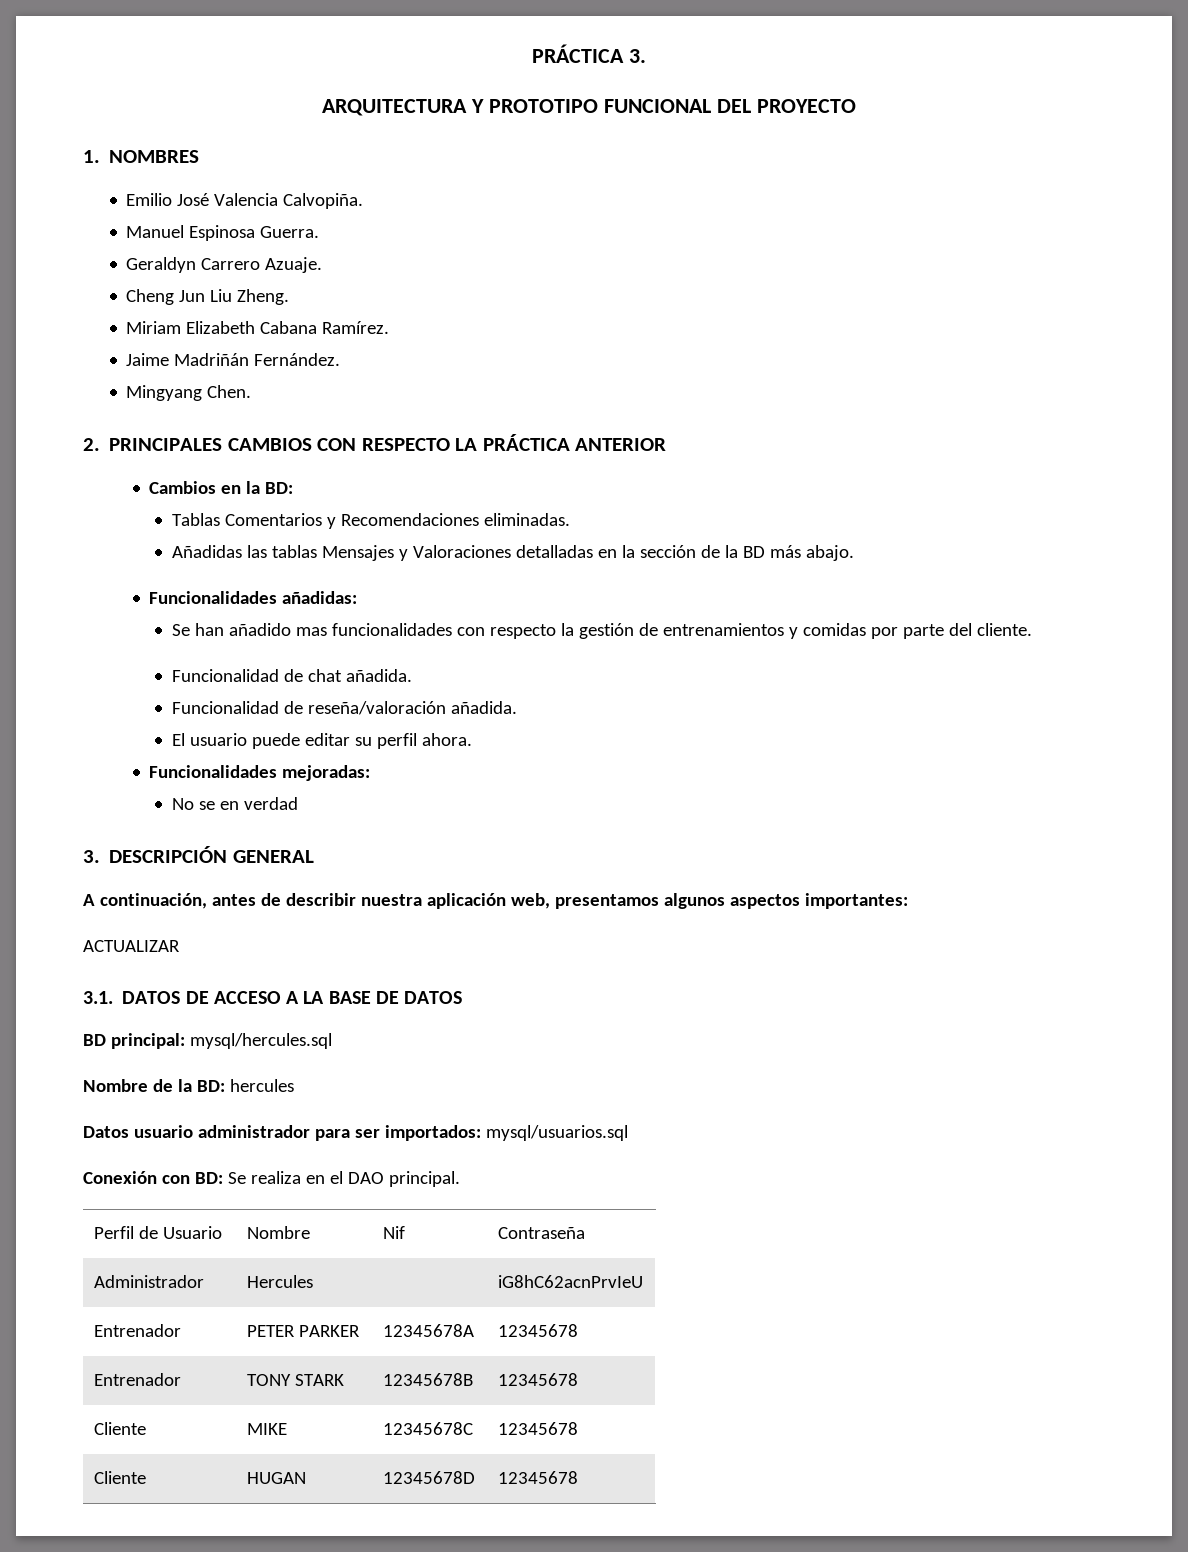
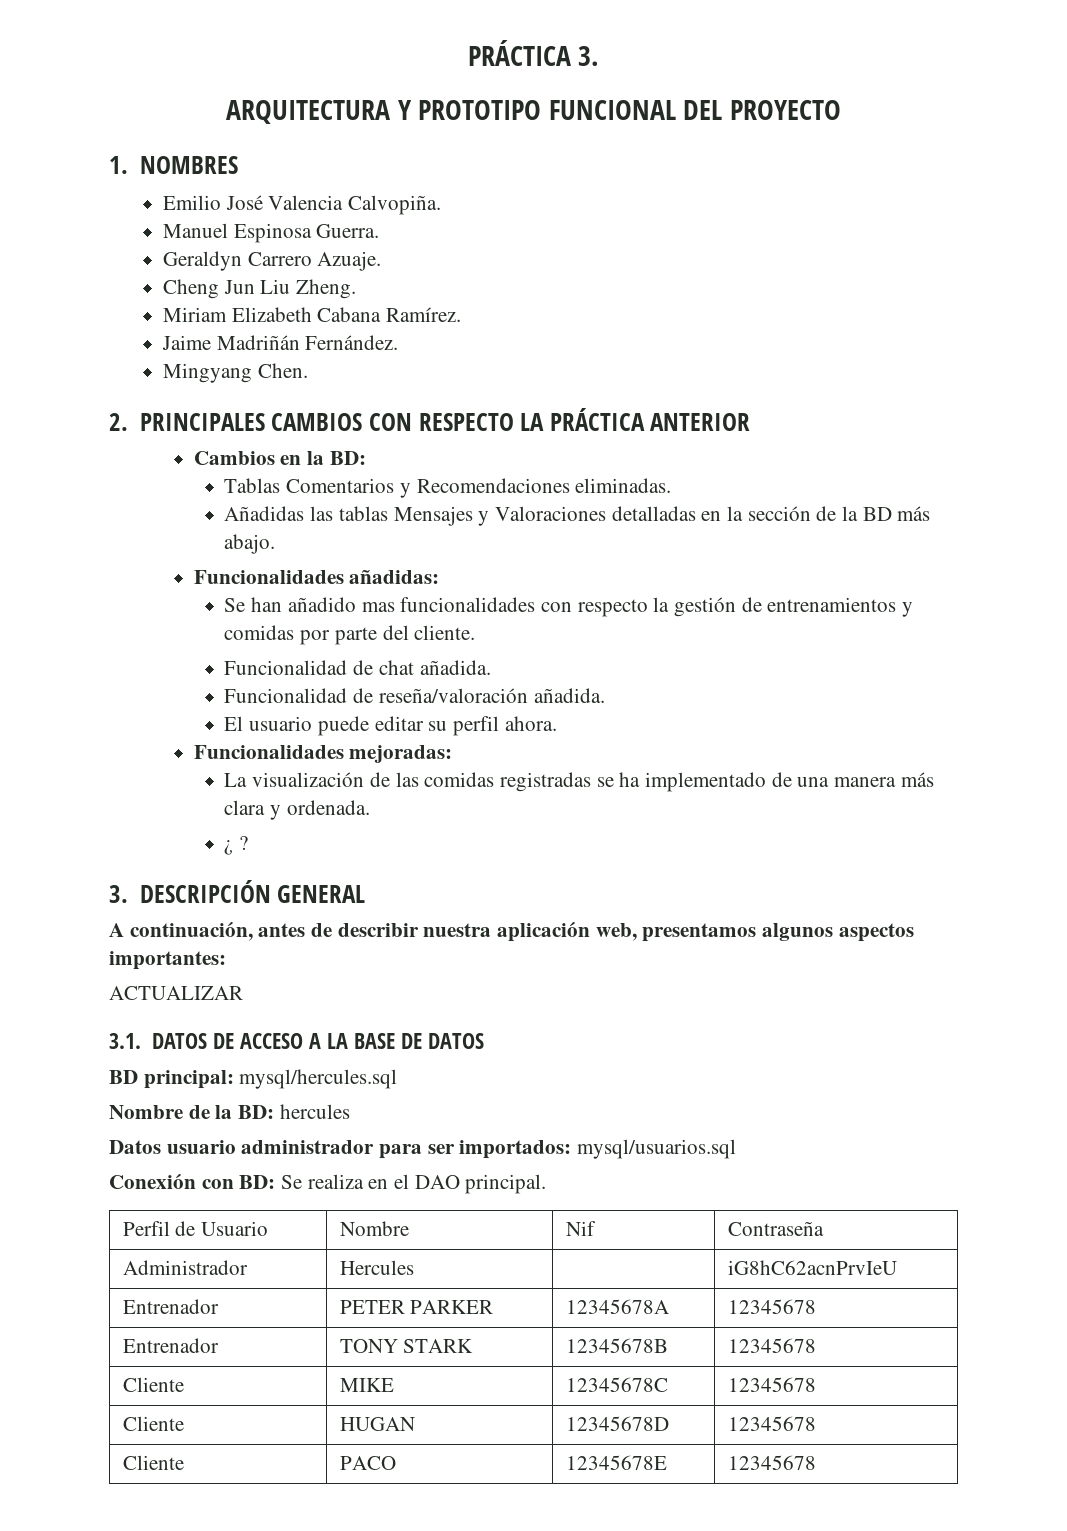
- No se en verdad
+ La visualización de las comidas registradas se ha implementado de una manera más clara y ordenada.
+ ¿ ?
+ Cliente | PACO | 12345678E | 12345678

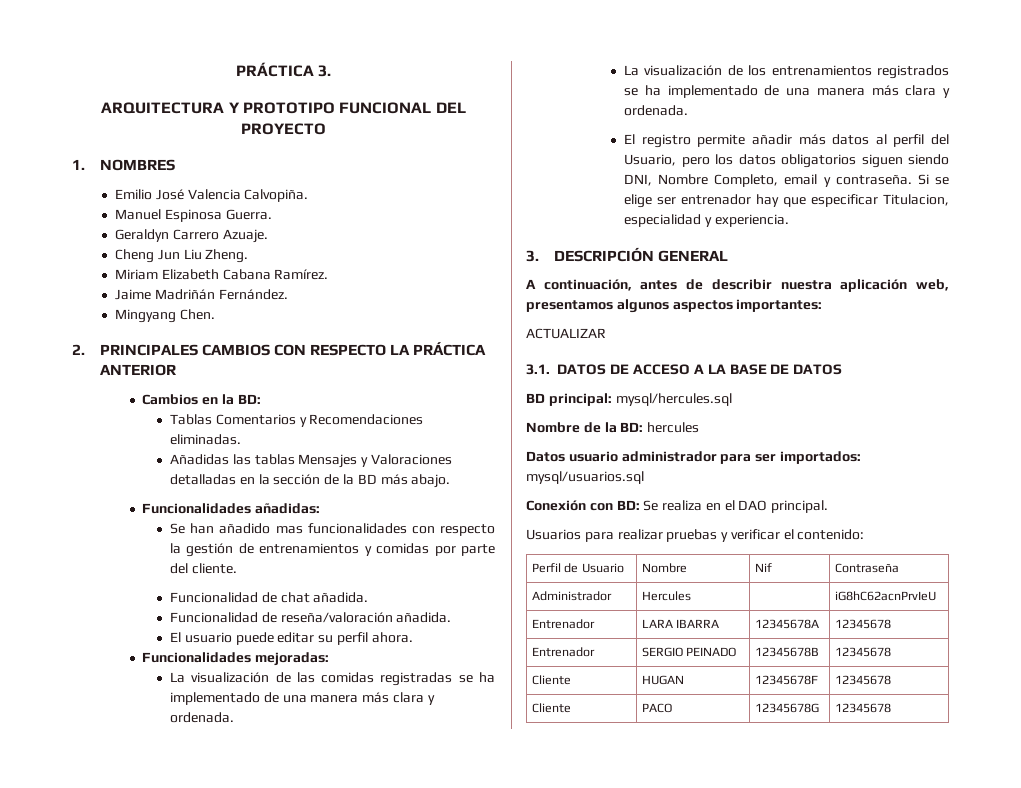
- ¿ ?
+ La visualización de los entrenamientos registrados se ha implementado de una manera más clara y ordenada.
+ El registro permite añadir más datos al perfil del Usuario, pero los datos obligatorios siguen siendo DNI, Nombre Completo, email y contraseña. Si se elige ser entrenador hay que especificar Titulacion, especialidad y experiencia.
+ Usuarios para realizar pruebas y verificar el contenido:
- Entrenador | PETER PARKER | 12345678A | 12345678
+ Entrenador | LARA IBARRA | 12345678A | 12345678
- Entrenador | TONY STARK | 12345678B | 12345678
+ Entrenador | SERGIO PEINADO | 12345678B | 12345678
- Cliente | MIKE | 12345678C | 12345678
- Cliente | HUGAN | 12345678D | 12345678
+ Cliente | HUGAN | 12345678F | 12345678
- Cliente | PACO | 12345678E | 12345678
+ Cliente | PACO | 12345678G | 12345678

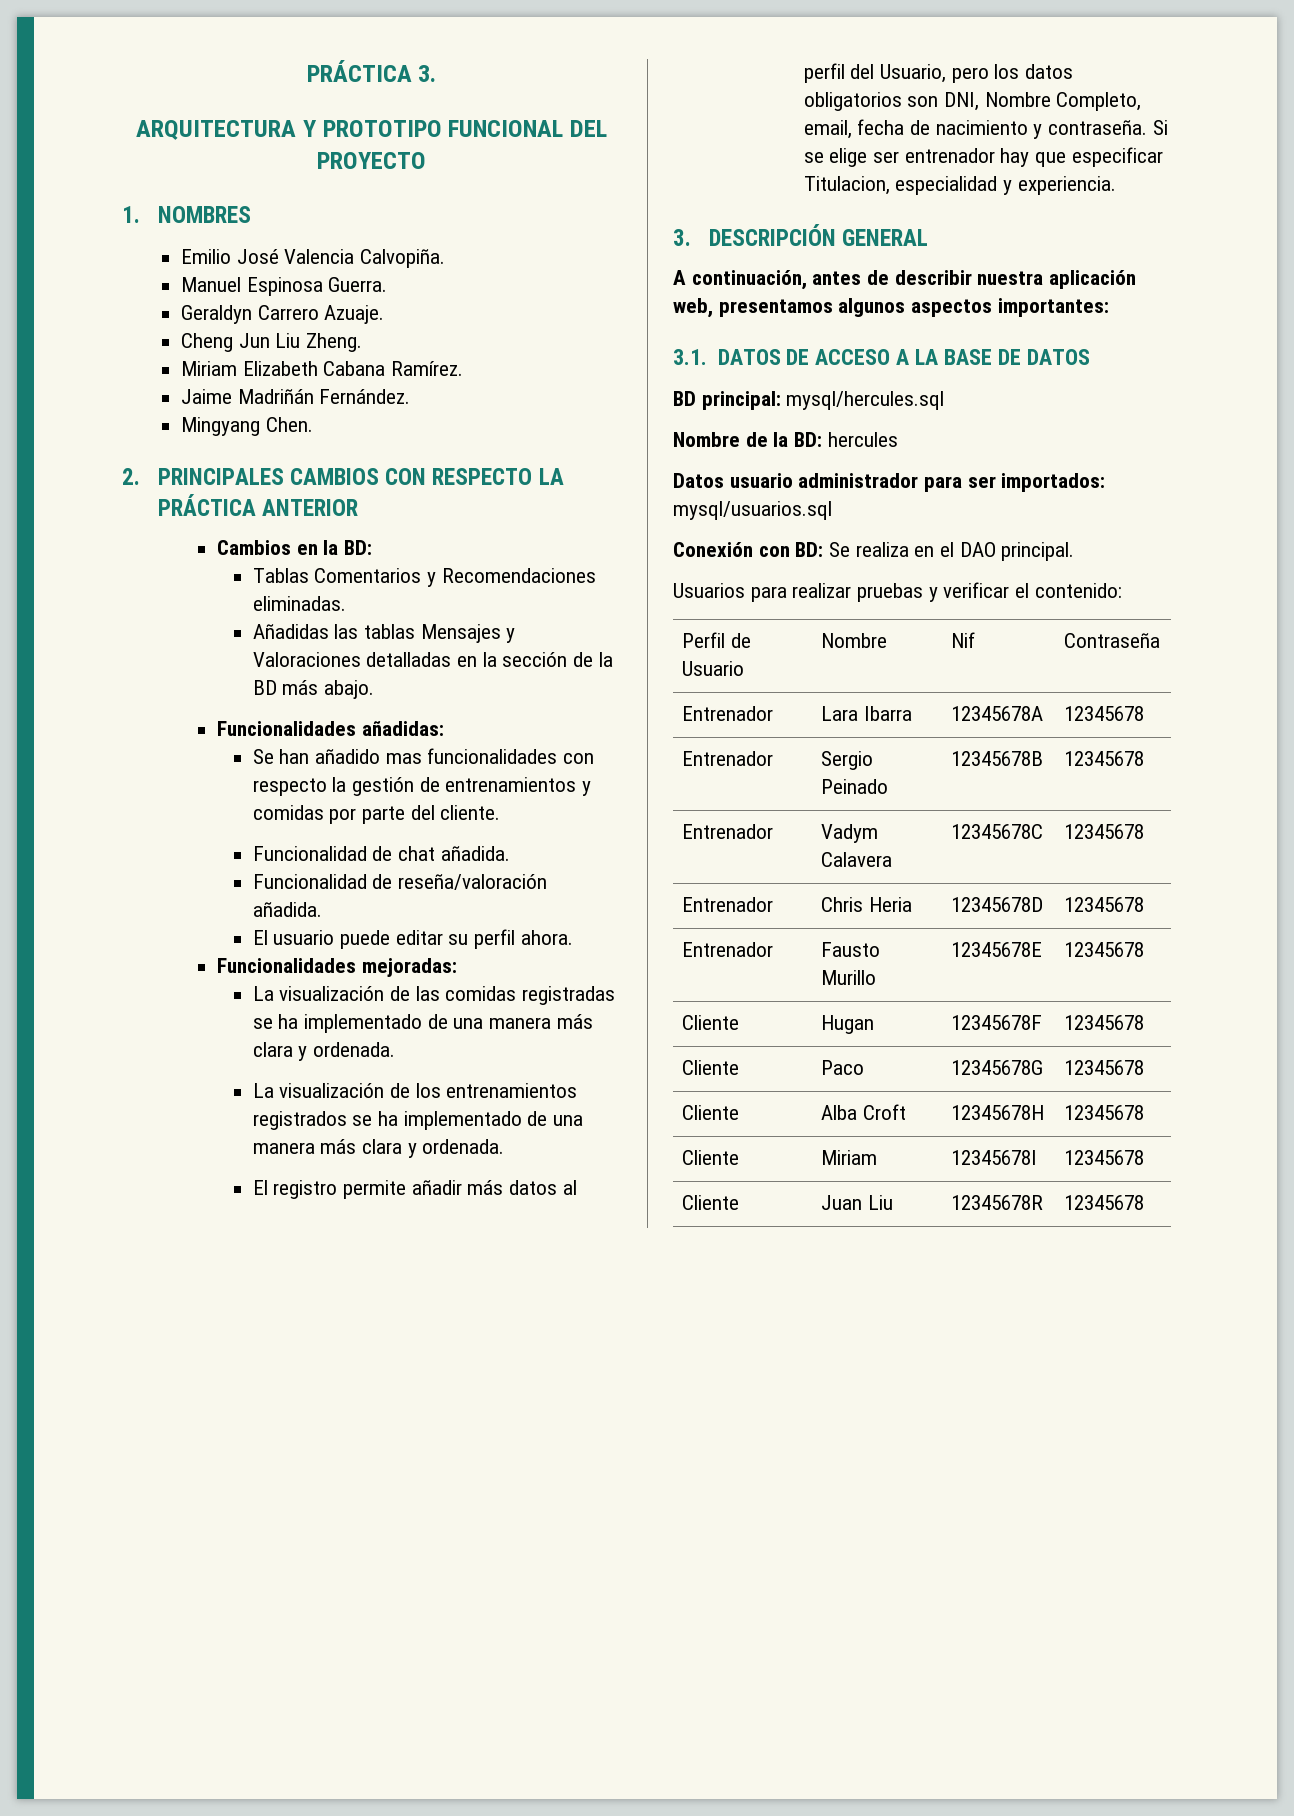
- El registro permite añadir más datos al perfil del Usuario, pero los datos obligatorios siguen siendo DNI, Nombre Completo, email y contraseña.
+ El registro permite añadir más datos al perfil del Usuario, pero los datos obligatorios son DNI, Nombre Completo, email, fecha de nacimiento y contraseña.
- ACTUALIZAR
- Administrador | Hercules | | iG8hC62acnPrvIeU
- Entrenador | LARA IBARRA | 12345678A | 12345678
+ Entrenador | Lara Ibarra | 12345678A | 12345678
- Entrenador | SERGIO PEINADO | 12345678B | 12345678
+ Entrenador | Sergio Peinado | 12345678B | 12345678
- Cliente | HUGAN | 12345678F | 12345678
+ Entrenador | Vadym Calavera | 12345678C | 12345678
+ Entrenador | Chris Heria | 12345678D | 12345678
+ Entrenador | Fausto Murillo | 12345678E | 12345678
+ Cliente | Hugan | 12345678F | 12345678
- Cliente | PACO | 12345678G | 12345678
+ Cliente | Paco | 12345678G | 12345678
+ Cliente | Alba Croft | 12345678H | 12345678
+ Cliente | Miriam | 12345678I | 12345678
+ Cliente | Juan Liu | 12345678R | 12345678

